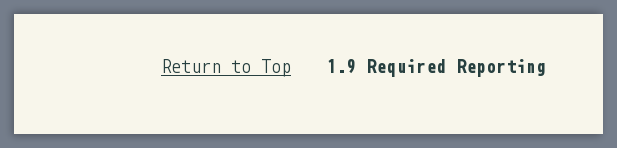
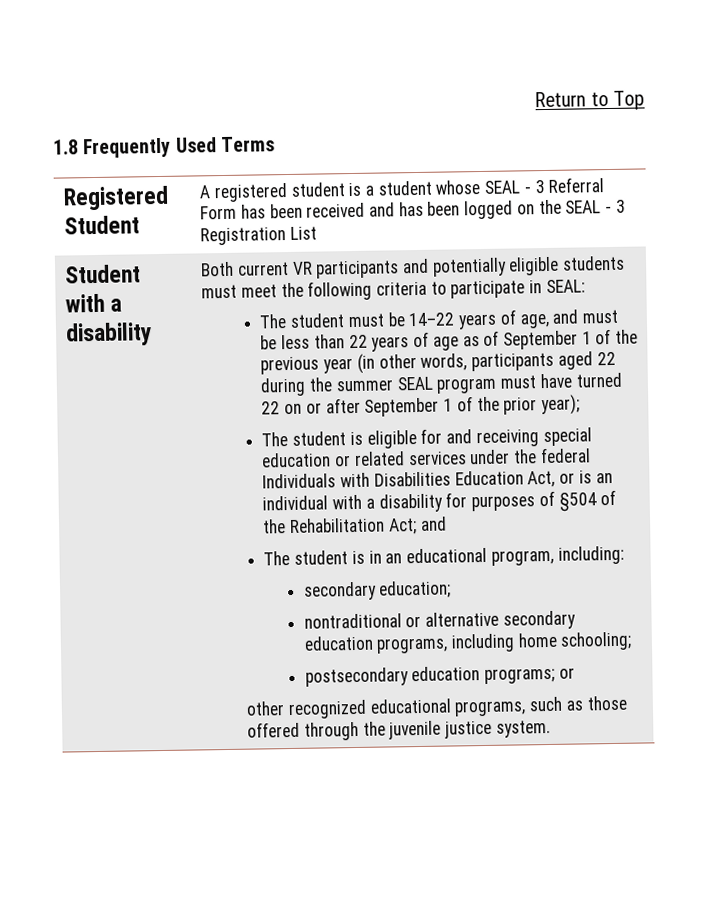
- 1.9 Required Reporting
+ 1.8 Frequently Used Terms
+ Registered Student | A registered student is a student whose SEAL - 3 Referral Form has been received and has been logged on the SEAL - 3 Registration List
+ Student with a disability | Both current VR participants and potentially eligible students must meet the following criteria to participate in SEAL:
+ The student must be 14–22 years of age, and must be less than 22 years of age as of September 1 of the previous year (in other words, participants aged 22 during the summer SEAL program must have turned 22 on or after September 1 of the prior year);
+ The student is eligible for and receiving special education or related services under the federal Individuals with Disabilities Education Act, or is an individual with a disability for purposes of §504 of the Rehabilitation Act; and
+ The student is in an educational program, including:
+ secondary education;
+ nontraditional or alternative secondary education programs, including home schooling;
+ postsecondary education programs; or
+ other recognized educational programs, such as those offered through the juvenile justice system.

